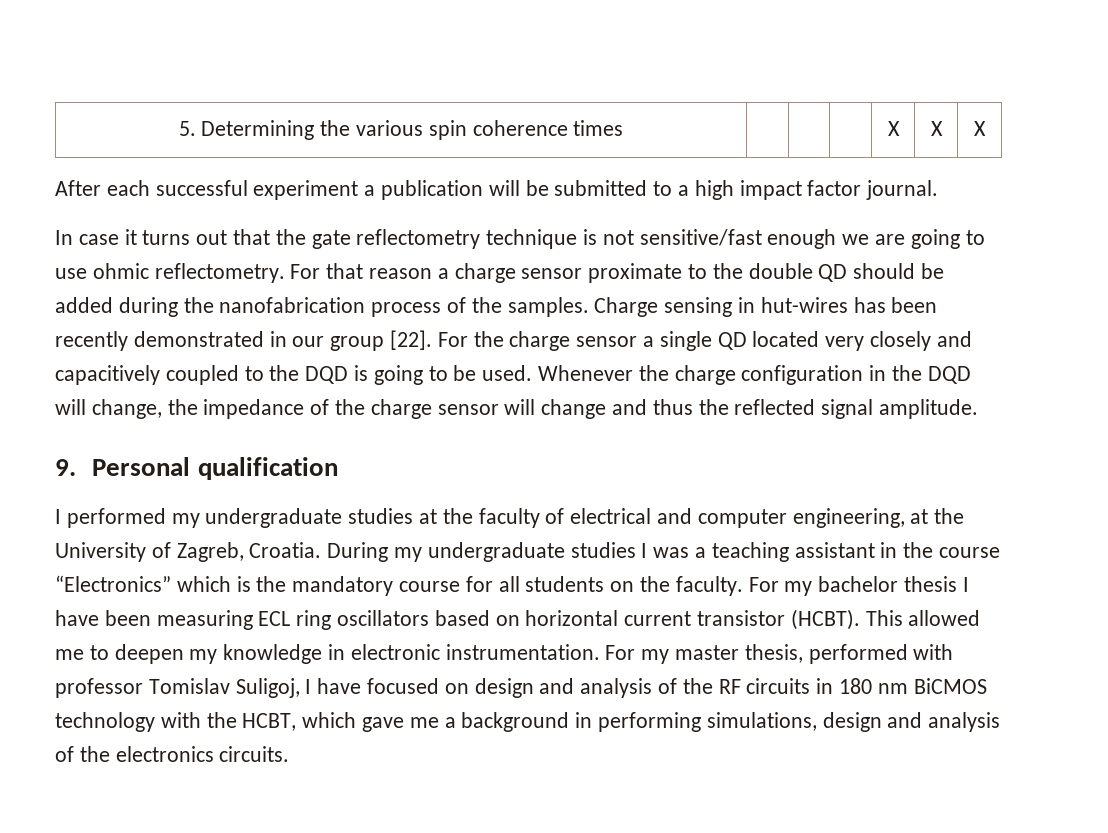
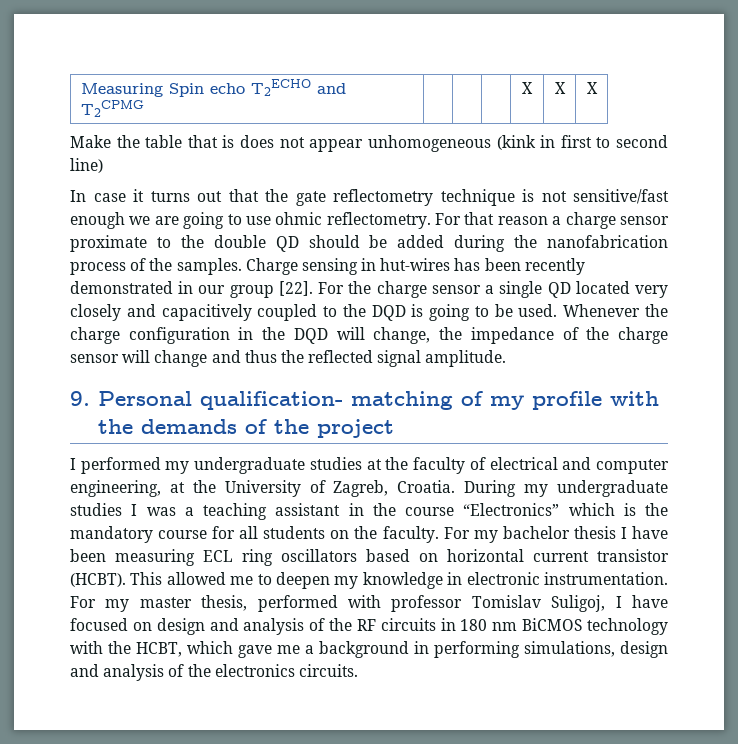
- 5. Determining the various spin coherence times | | | | X | X | X
- After each successful experiment a publication will be submitted to a high impact factor journal.
+ Measuring Spin echo T2ECHO and T2CPMG | | | | X | X | X
+ Make the table that is does not appear unhomogeneous (kink in first to second line)
- 9. Personal qualification
+ 9. Personal qualification- matching of my profile with the demands of the project

